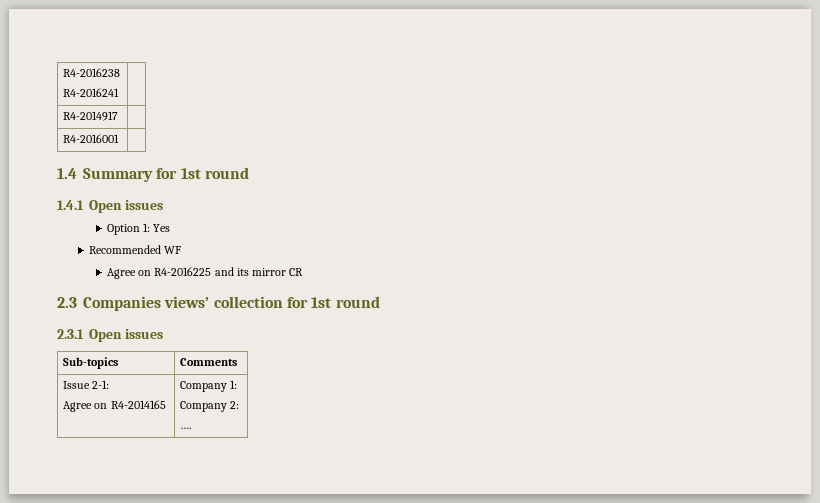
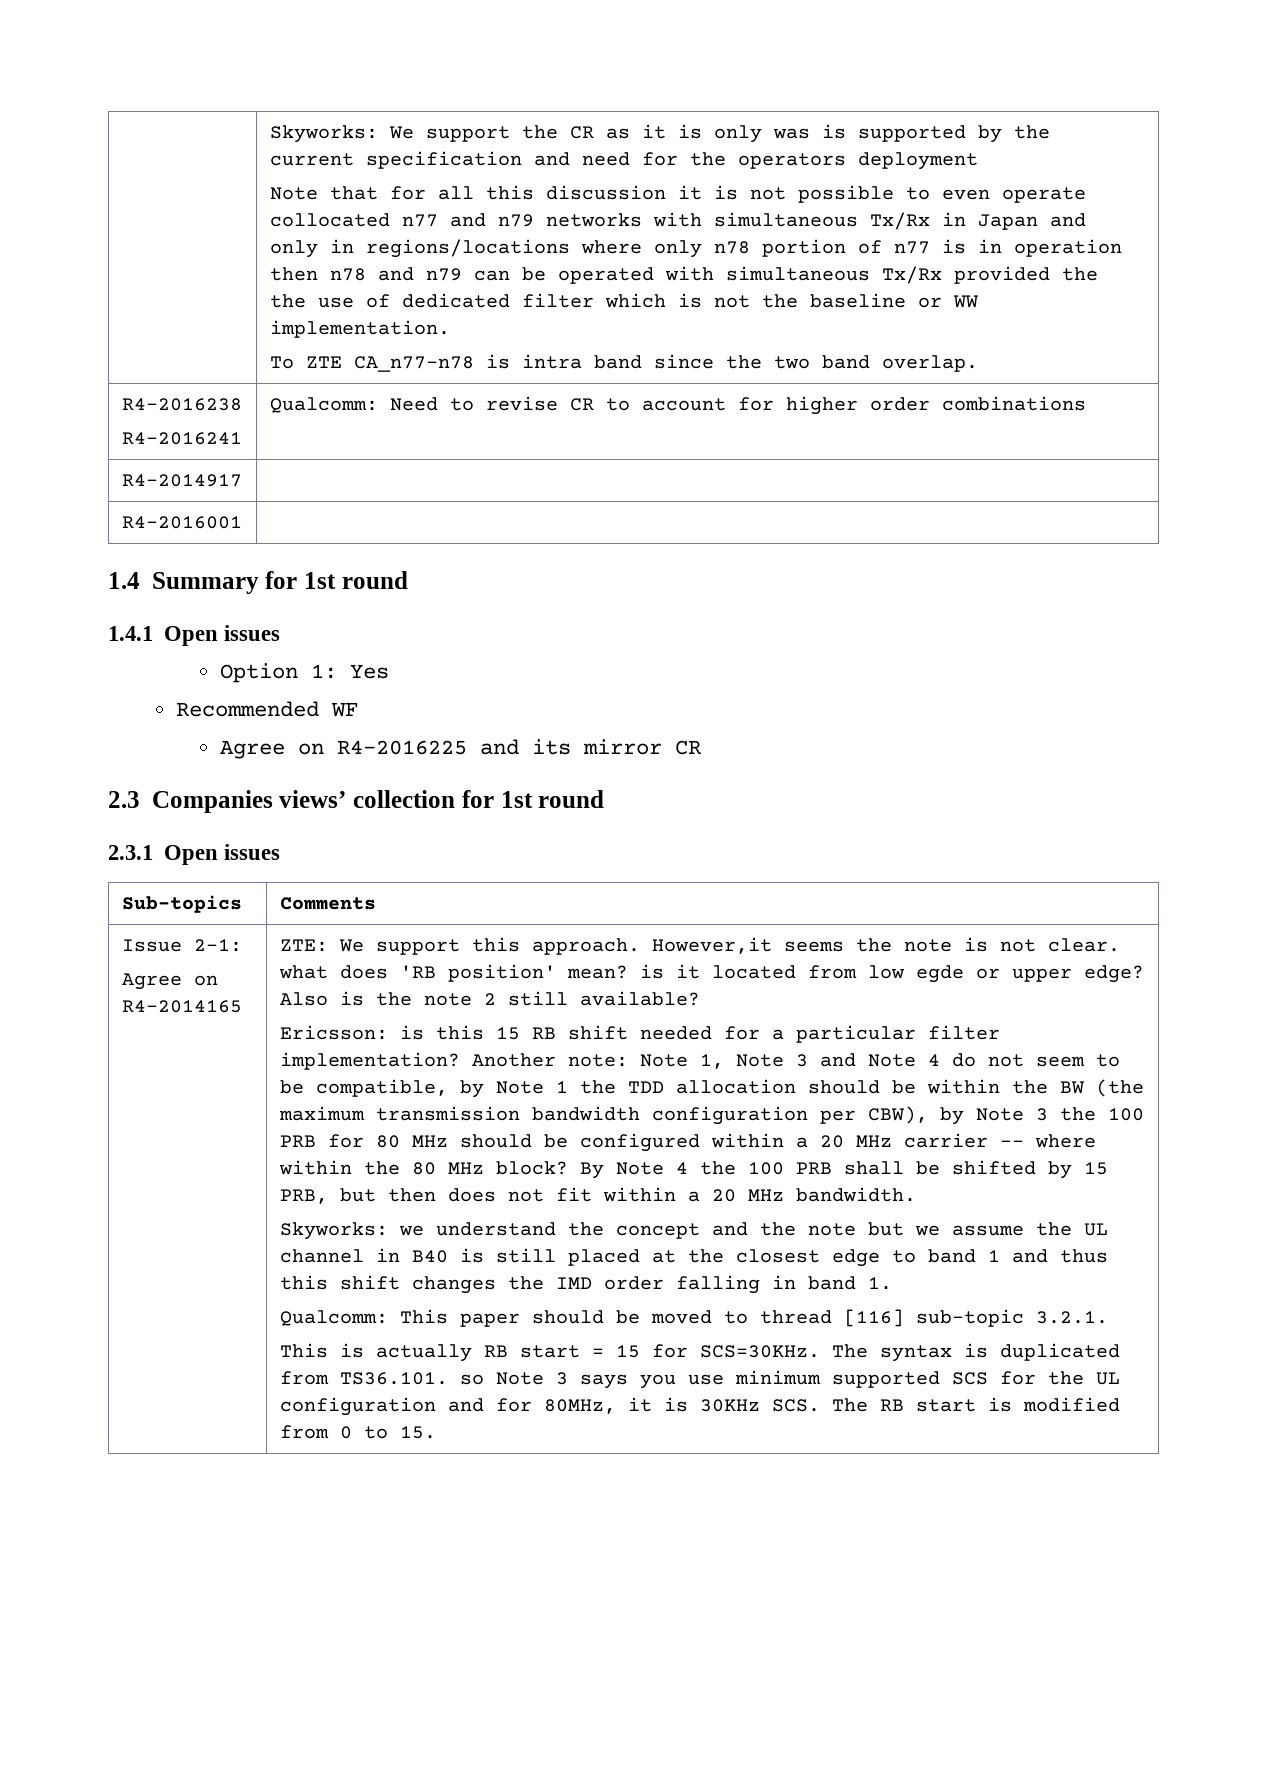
+ Skyworks: We support the CR as it is only was is supported by the current specification and need for the operators deployment
+ Note that for all this discussion it is not possible to even operate collocated n77 and n79 networks with simultaneous Tx/Rx in Japan and only in regions/locations where only n78 portion of n77 is in operation then n78 and n79 can be operated with simultaneous Tx/Rx provided the the use of dedicated filter which is not the baseline or WW implementation.
+ To ZTE CA_n77-n78 is intra band since the two band overlap.
  R4-2016238
- R4-2016241
+ R4-2016241 | Qualcomm: Need to revise CR to account for higher order combinations
- Company 1:
- Company 2:
- ….
+ ZTE: We support this approach. However,it seems the note is not clear. what does 'RB position' mean? is it located from low egde or upper edge? Also is the note 2 still available?
+ Ericsson: is this 15 RB shift needed for a particular filter implementation? Another note: Note 1, Note 3 and Note 4 do not seem to be compatible, by Note 1 the TDD allocation should be within the BW (the maximum transmission bandwidth configuration per CBW), by Note 3 the 100 PRB for 80 MHz should be configured within a 20 MHz carrier -- where within the 80 MHz block? By Note 4 the 100 PRB shall be shifted by 15 PRB, but then does not fit within a 20 MHz bandwidth.
+ Skyworks: we understand the concept and the note but we assume the UL channel in B40 is still placed at the closest edge to band 1 and thus this shift changes the IMD order falling in band 1.
+ Qualcomm: This paper should be moved to thread [116] sub-topic 3.2.1.
+ This is actually RB start = 15 for SCS=30KHz. The syntax is duplicated from TS36.101. so Note 3 says you use minimum supported SCS for the UL configuration and for 80MHz, it is 30KHz SCS. The RB start is modified from 0 to 15.

